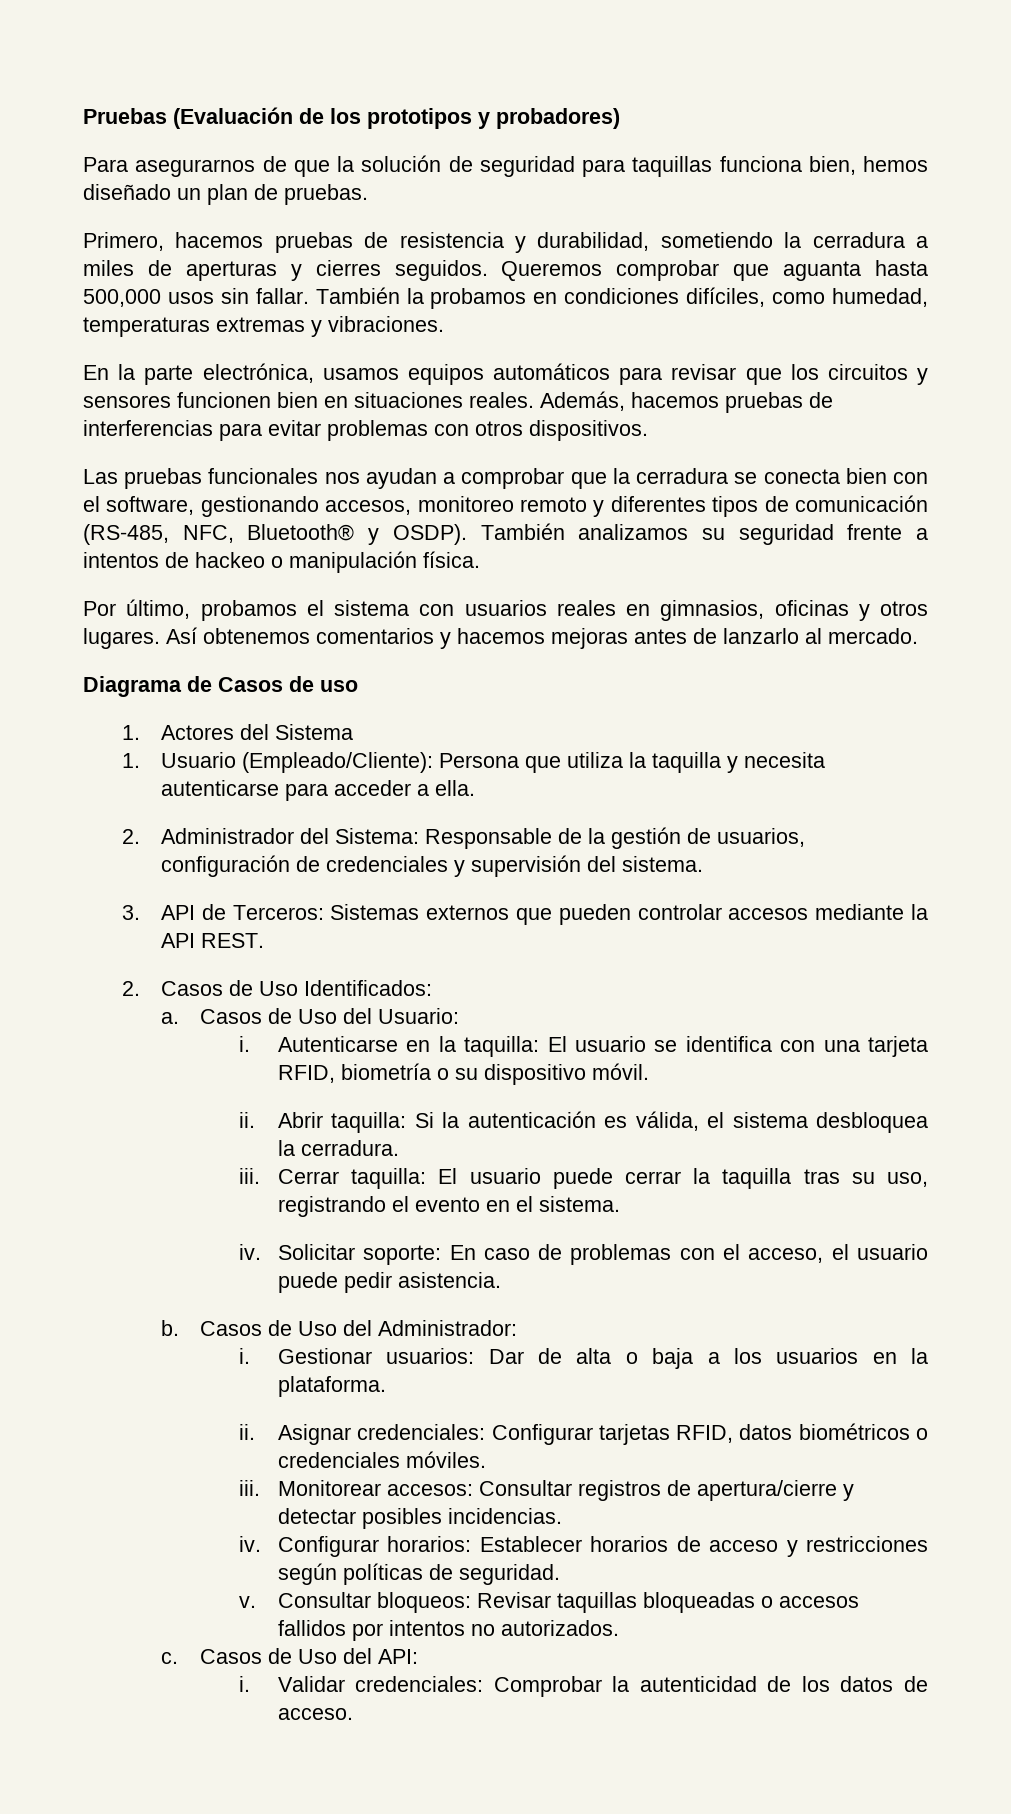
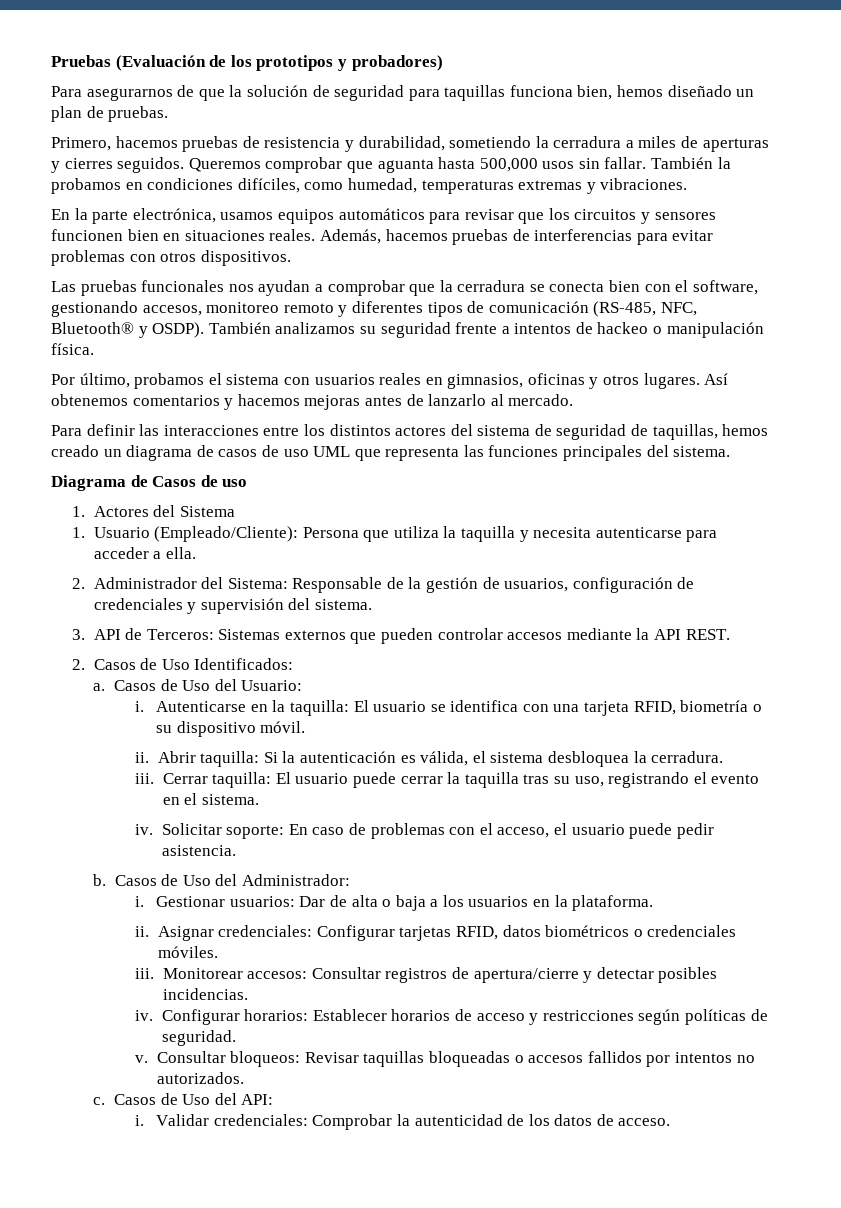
+ Para definir las interacciones entre los distintos actores del sistema de seguridad de taquillas, hemos creado un diagrama de casos de uso UML que representa las funciones principales del sistema.

